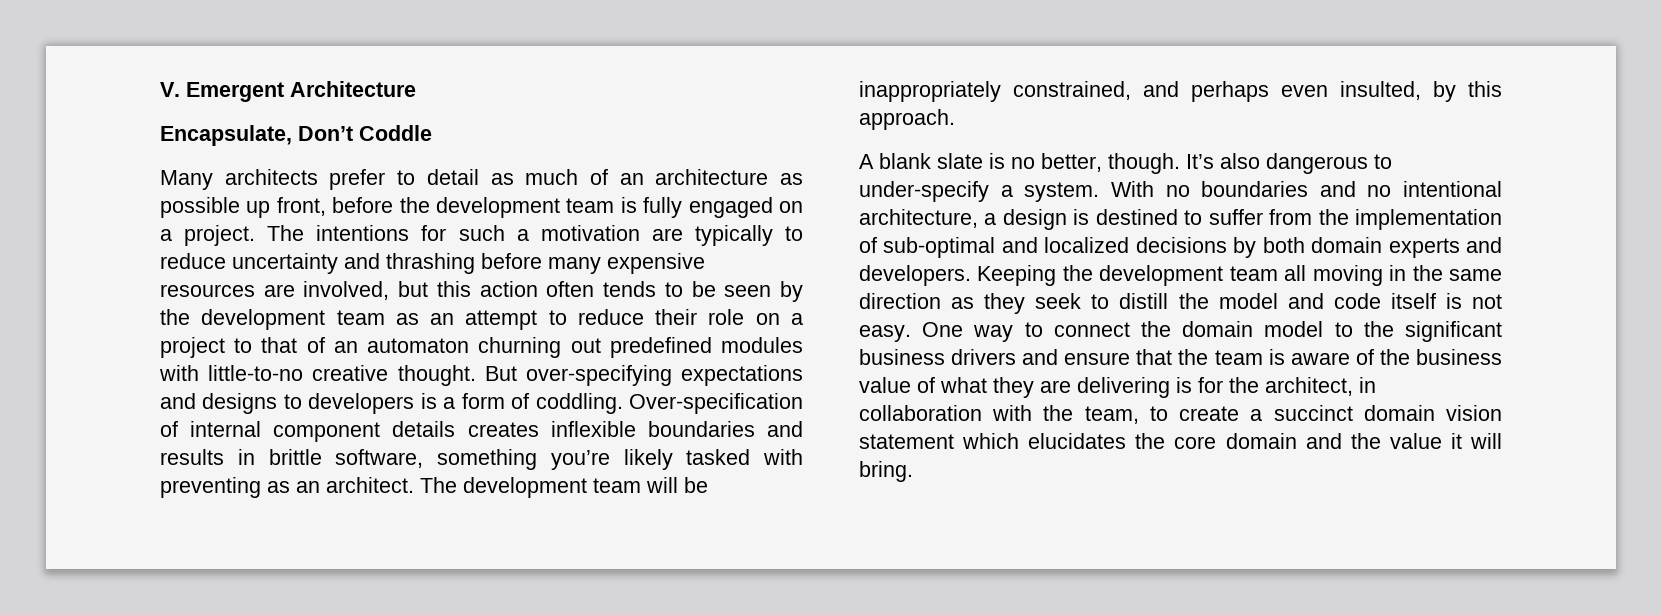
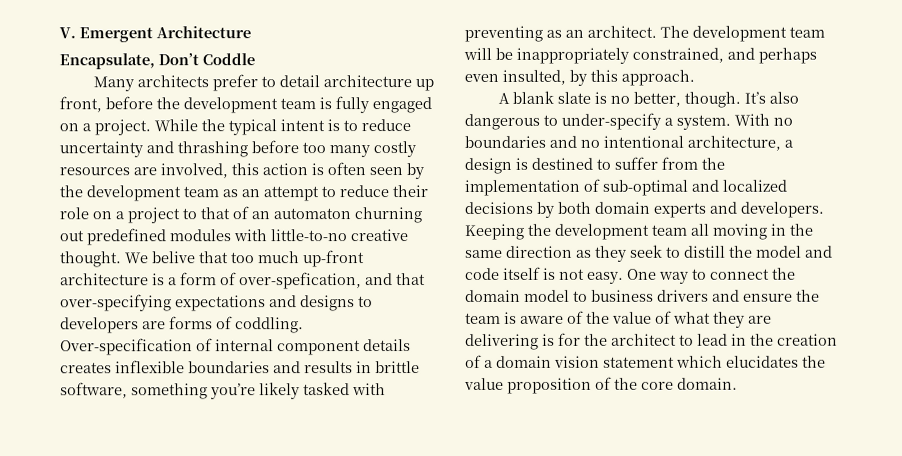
- Many architects prefer to detail as much of an architecture as possible up front, before the development team is fully engaged on a project.
+ Many architects prefer to detail architecture up front, before the development team is fully engaged on a project.
- The intentions for such a motivation are typically to reduce uncertainty and thrashing before many expensive resources are involved, but this action often tends to be seen by the development team as an attempt to reduce their role on a project to that of an automaton churning out predefined modules with little-to-no creative thought.
+ While the typical intent is to reduce uncertainty and thrashing before too many costly resources are involved, this action is often seen by the development team as an attempt to reduce their role on a project to that of an automaton churning out predefined modules with little-to-no creative thought.
- But over-specifying expectations and designs to developers is a form of coddling.
+ We belive that too much up-front architecture is a form of over-spefication, and that over-specifying expectations and designs to developers are forms of coddling.
- One way to connect the domain model to the significant business drivers and ensure that the team is aware of the business value of what they are delivering is for the architect, in collaboration with the team, to create a succinct domain vision statement which elucidates the core domain and the value it will bring.
+ One way to connect the domain model to business drivers and ensure the team is aware of the value of what they are delivering is for the architect to lead in the creation of a domain vision statement which elucidates the value proposition of the core domain.

